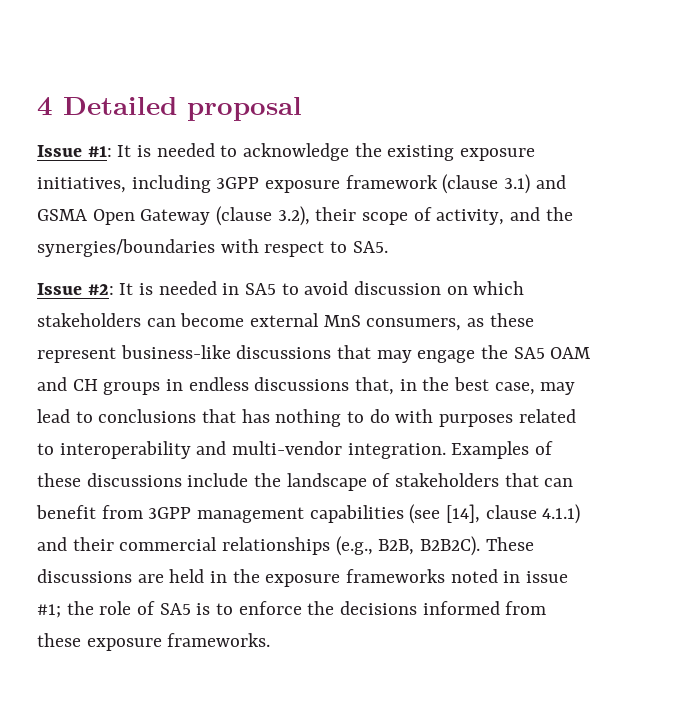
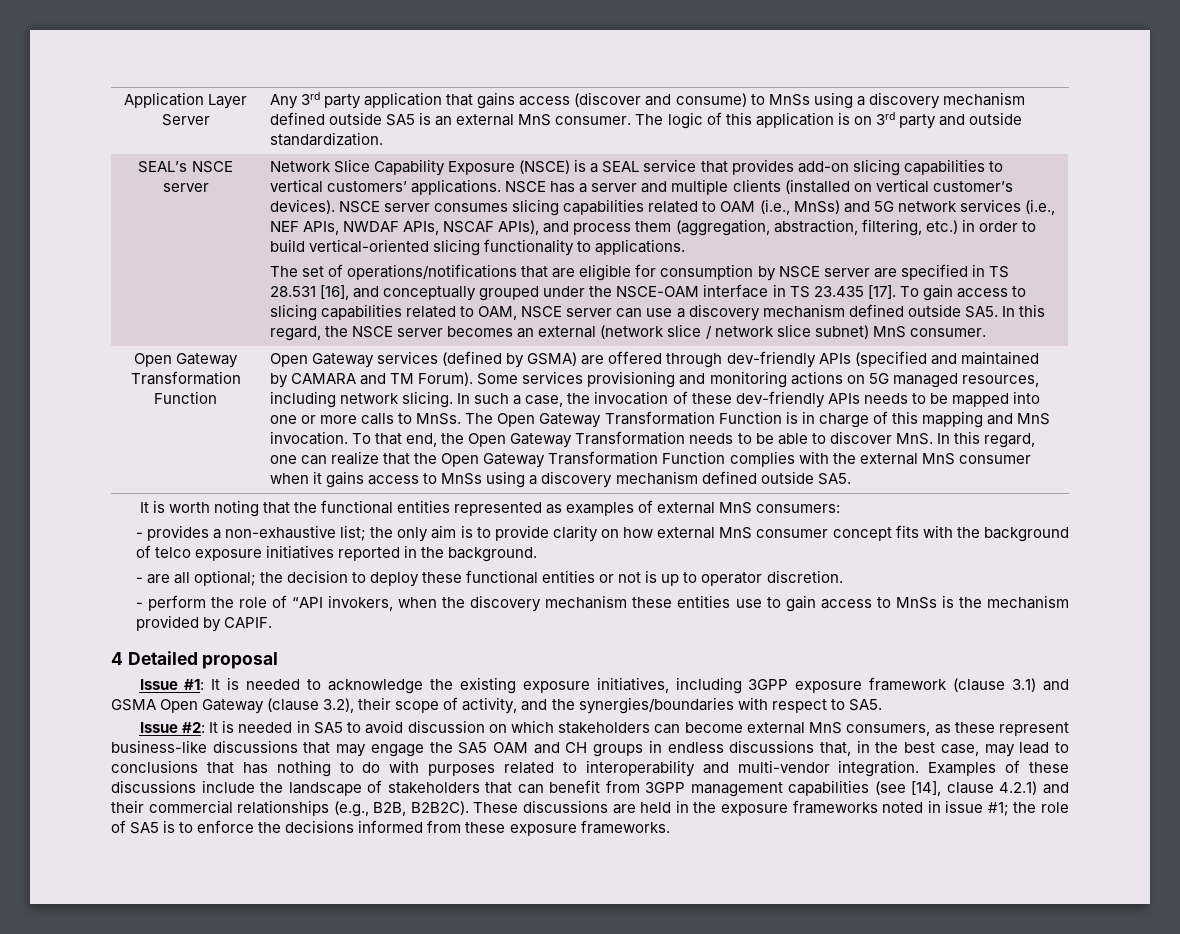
+ Application Layer Server | Any 3rd party application that gains access (discover and consume) to MnSs using a discovery mechanism defined outside SA5 is an external MnS consumer. The logic of this application is on 3rd party and outside standardization.
+ SEAL’s NSCE server | Network Slice Capability Exposure (NSCE) is a SEAL service that provides add-on slicing capabilities to vertical customers’ applications. NSCE has a server and multiple clients (installed on vertical customer’s devices). NSCE server consumes slicing capabilities related to OAM (i.e., MnSs) and 5G network services (i.e., NEF APIs, NWDAF APIs, NSCAF APIs), and process them (aggregation, abstraction, filtering, etc.) in order to build vertical-oriented slicing functionality to applications.
+ The set of operations/notifications that are eligible for consumption by NSCE server are specified in TS 28.531 [16], and conceptually grouped under the NSCE-OAM interface in TS 23.435 [17]. To gain access to slicing capabilities related to OAM, NSCE server can use a discovery mechanism defined outside SA5. In this regard, the NSCE server becomes an external (network slice / network slice subnet) MnS consumer.
+ Open Gateway Transformation Function | Open Gateway services (defined by GSMA) are offered through dev-friendly APIs (specified and maintained by CAMARA and TM Forum). Some services provisioning and monitoring actions on 5G managed resources, including network slicing. In such a case, the invocation of these dev-friendly APIs needs to be mapped into one or more calls to MnSs. The Open Gateway Transformation Function is in charge of this mapping and MnS invocation. To that end, the Open Gateway Transformation needs to be able to discover MnS. In this regard, one can realize that the Open Gateway Transformation Function complies with the external MnS consumer when it gains access to MnSs using a discovery mechanism defined outside SA5.
+ It is worth noting that the functional entities represented as examples of external MnS consumers:
+ - provides a non-exhaustive list; the only aim is to provide clarity on how external MnS consumer concept fits with the background of telco exposure initiatives reported in the background.
+ - are all optional; the decision to deploy these functional entities or not is up to operator discretion.
+ - perform the role of “API invokers, when the discovery mechanism these entities use to gain access to MnSs is the mechanism provided by CAPIF.
- Examples of these discussions include the landscape of stakeholders that can benefit from 3GPP management capabilities (see [14], clause 4.1.1) and their commercial relationships (e.g., B2B, B2B2C).
+ Examples of these discussions include the landscape of stakeholders that can benefit from 3GPP management capabilities (see [14], clause 4.2.1) and their commercial relationships (e.g., B2B, B2B2C).

